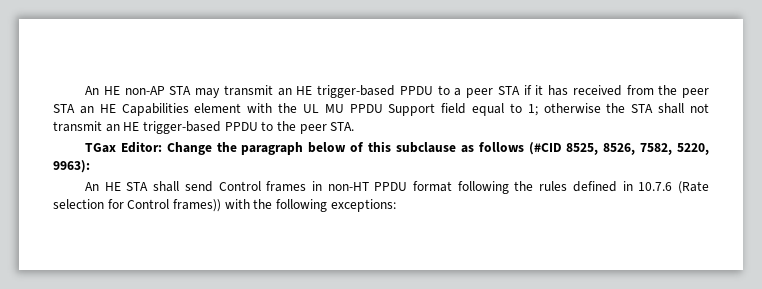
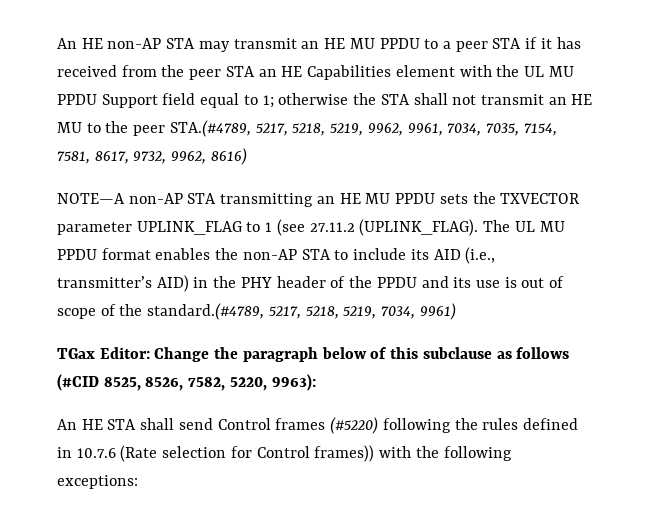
- An HE non-AP STA may transmit an HE trigger-based PPDU to a peer STA if it has received from the peer STA an HE Capabilities element with the UL MU PPDU Support field equal to 1; otherwise the STA shall not transmit an HE trigger-based PPDU to the peer STA.
+ An HE non-AP STA may transmit an HE MU PPDU to a peer STA if it has received from the peer STA an HE Capabilities element with the UL MU PPDU Support field equal to 1; otherwise the STA shall not transmit an HE MU to the peer STA.(#4789, 5217, 5218, 5219, 9962, 9961, 7034, 7035, 7154, 7581, 8617, 9732, 9962, 8616)
+ NOTE—A non-AP STA transmitting an HE MU PPDU sets the TXVECTOR parameter UPLINK_FLAG to 1 (see 27.11.2 (UPLINK_FLAG). The UL MU PPDU format enables the non-AP STA to include its AID (i.e., transmitter’s AID) in the PHY header of the PPDU and its use is out of scope of the standard.(#4789, 5217, 5218, 5219, 7034, 9961)
- An HE STA shall send Control frames in non-HT PPDU format following the rules defined in 10.7.6 (Rate selection for Control frames)) with the following exceptions:
+ An HE STA shall send Control frames (#5220) following the rules defined in 10.7.6 (Rate selection for Control frames)) with the following exceptions:

